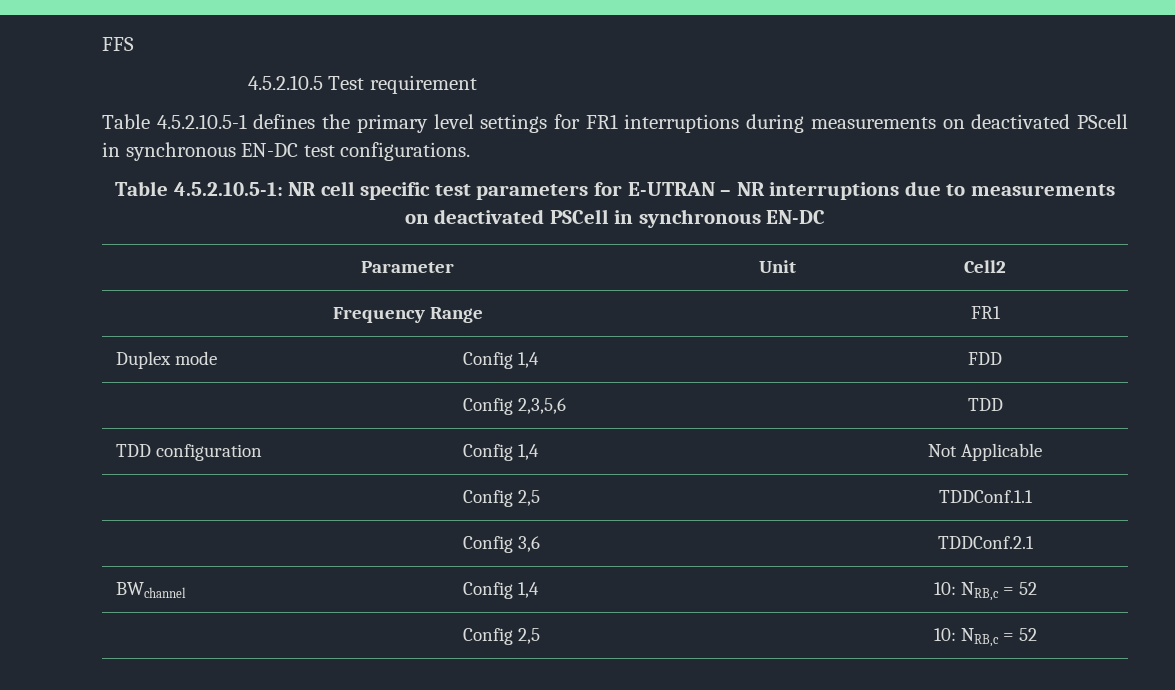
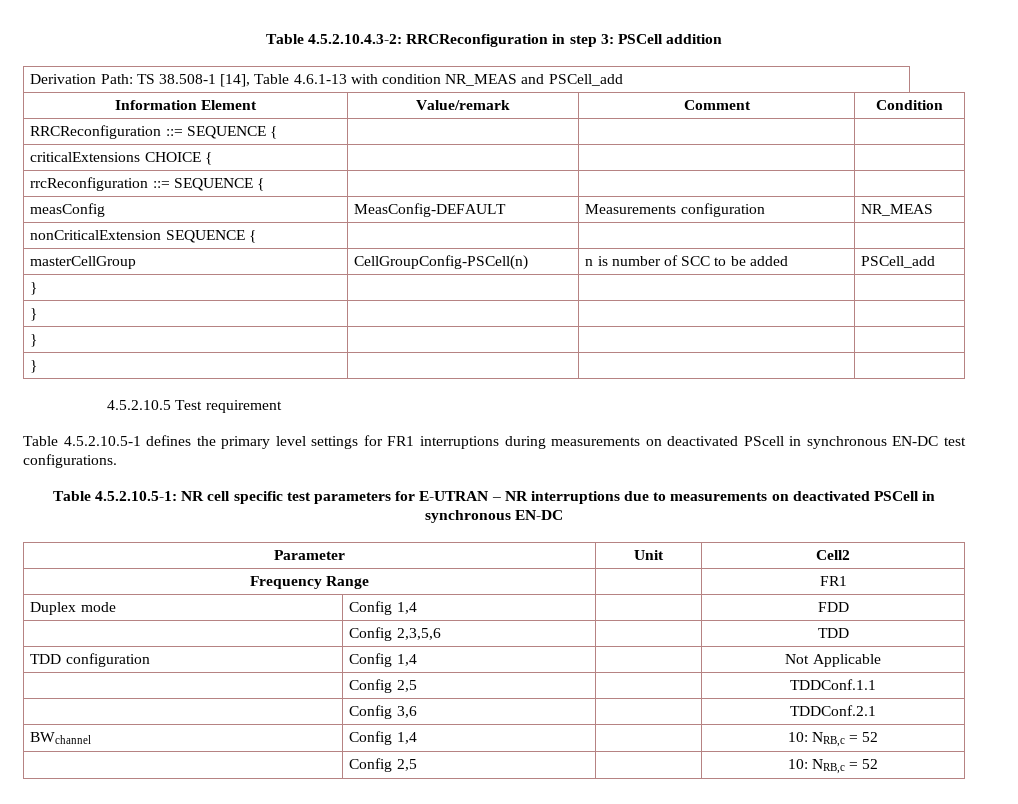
- FFS
+ Table 4.5.2.10.4.3-2: RRCReconfiguration in step 3: PSCell addition
+ Derivation Path: TS 38.508-1 [14], Table 4.6.1-13 with condition NR_MEAS and PSCell_add
+ Information Element | Value/remark | Comment | Condition
+ RRCReconfiguration ::= SEQUENCE { | | |
+ criticalExtensions CHOICE { | | |
+ rrcReconfiguration ::= SEQUENCE { | | |
+ measConfig | MeasConfig-DEFAULT | Measurements configuration | NR_MEAS
+ nonCriticalExtension SEQUENCE { | | |
+ masterCellGroup | CellGroupConfig-PSCell(n) | n is number of SCC to be added | PSCell_add
+ } | | |
+ } | | |
+ } | | |
+ } | | |

